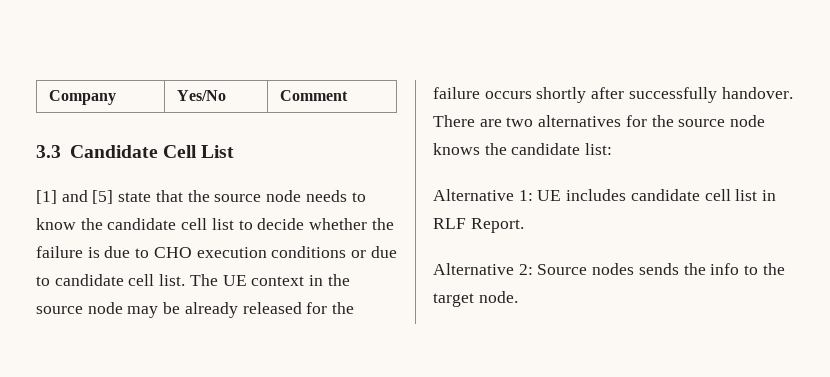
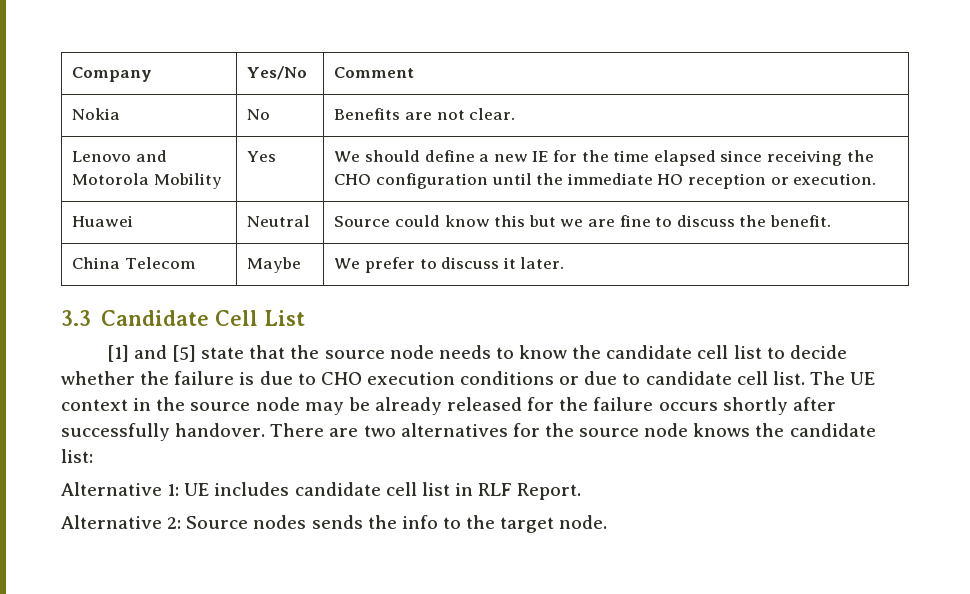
+ Nokia | No | Benefits are not clear.
+ Lenovo and Motorola Mobility | Yes | We should define a new IE for the time elapsed since receiving the CHO configuration until the immediate HO reception or execution.
+ Huawei | Neutral | Source could know this but we are fine to discuss the benefit.
+ China Telecom | Maybe | We prefer to discuss it later.

